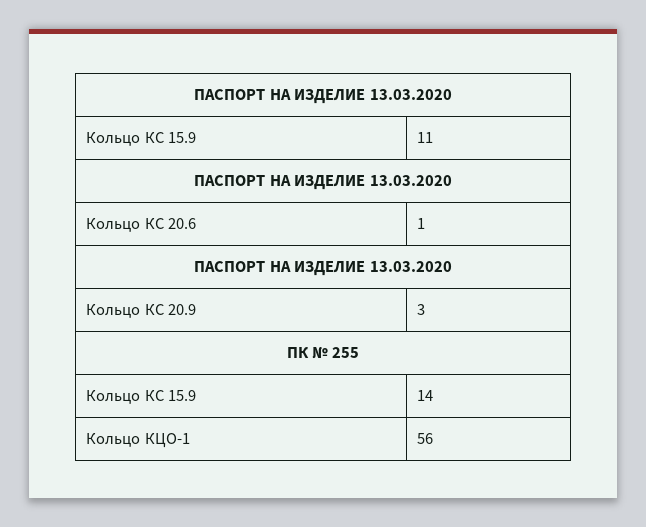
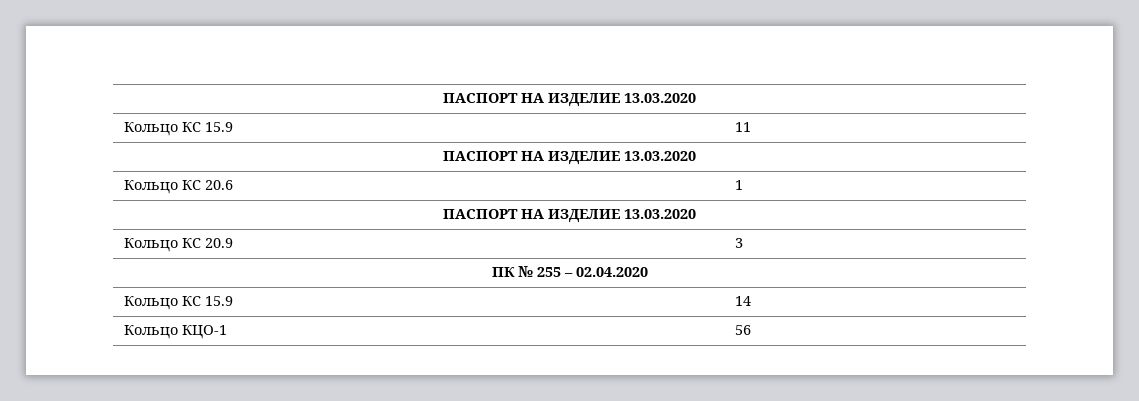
- ПК № 255
+ ПК № 255 – 02.04.2020

